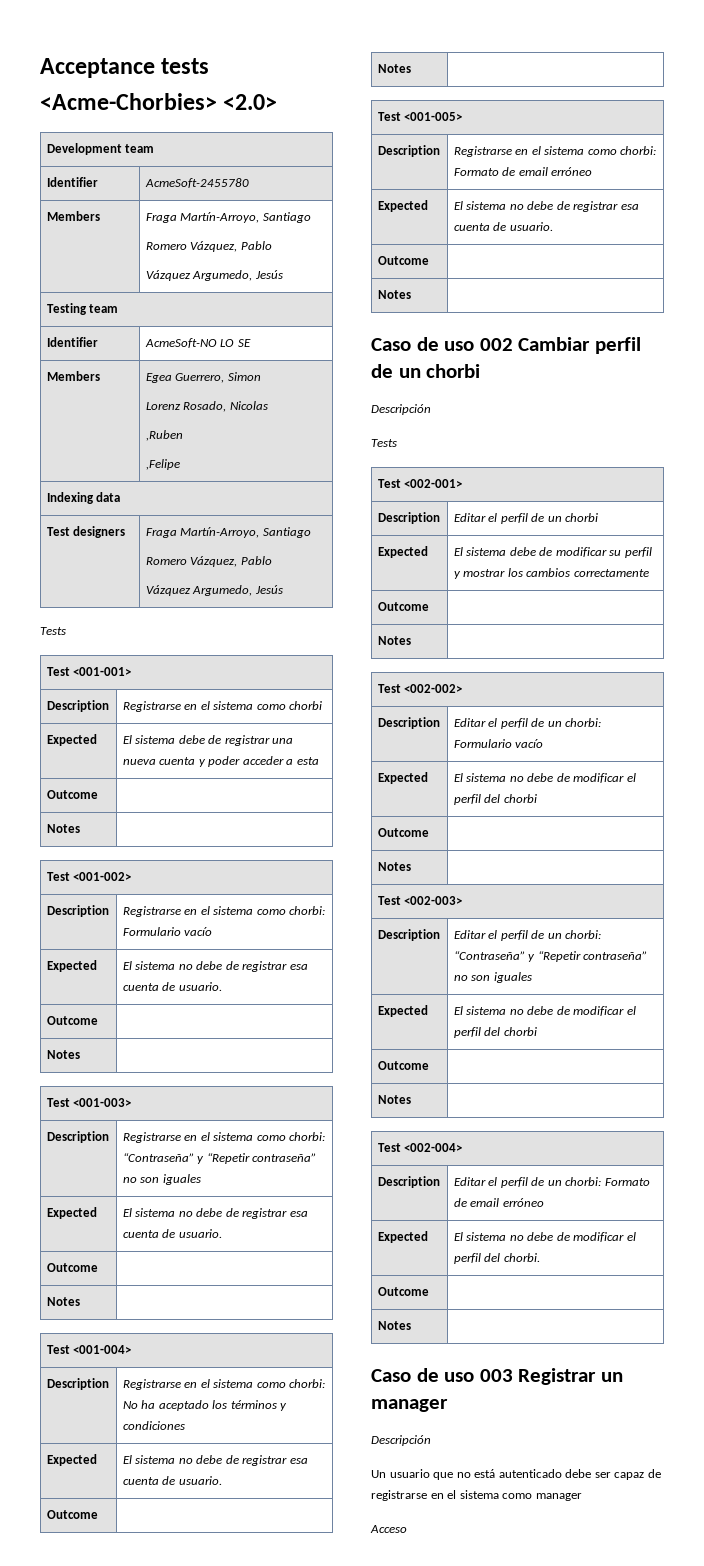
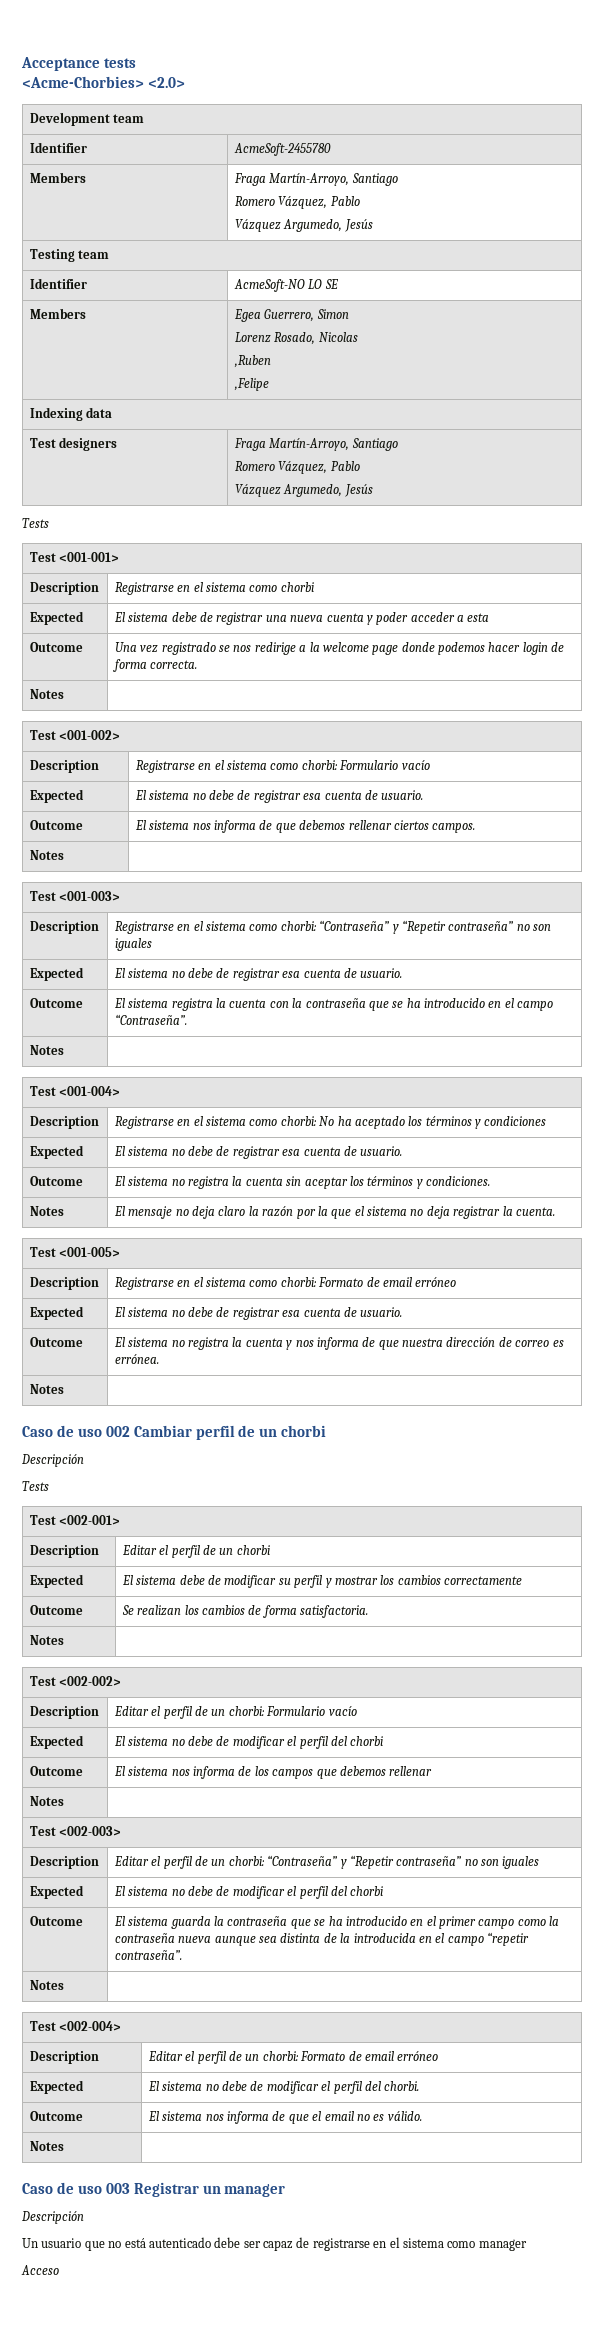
  Expected | El sistema debe de registrar una nueva cuenta y poder acceder a esta
- Outcome |
+ Outcome | Una vez registrado se nos redirige a la welcome page donde podemos hacer login de forma correcta.
  Description | Registrarse en el sistema como chorbi: Formulario vacío
  Expected | El sistema no debe de registrar esa cuenta de usuario.
- Outcome |
+ Outcome | El sistema nos informa de que debemos rellenar ciertos campos.
  Description | Registrarse en el sistema como chorbi: “Contraseña” y “Repetir contraseña” no son iguales
  Expected | El sistema no debe de registrar esa cuenta de usuario.
- Outcome |
+ Outcome | El sistema registra la cuenta con la contraseña que se ha introducido en el campo “Contraseña”.
  Description | Registrarse en el sistema como chorbi: No ha aceptado los términos y condiciones
  Expected | El sistema no debe de registrar esa cuenta de usuario.
- Outcome |
- Notes |
+ Outcome | El sistema no registra la cuenta sin aceptar los términos y condiciones.
+ Notes | El mensaje no deja claro la razón por la que el sistema no deja registrar la cuenta.
  Description | Registrarse en el sistema como chorbi: Formato de email erróneo
  Expected | El sistema no debe de registrar esa cuenta de usuario.
- Outcome |
+ Outcome | El sistema no registra la cuenta y nos informa de que nuestra dirección de correo es errónea.
  Expected | El sistema debe de modificar su perfil y mostrar los cambios correctamente
- Outcome |
+ Outcome | Se realizan los cambios de forma satisfactoria.
  Description | Editar el perfil de un chorbi: Formulario vacío
  Expected | El sistema no debe de modificar el perfil del chorbi
- Outcome |
+ Outcome | El sistema nos informa de los campos que debemos rellenar
  Description | Editar el perfil de un chorbi: “Contraseña” y “Repetir contraseña” no son iguales
  Expected | El sistema no debe de modificar el perfil del chorbi
- Outcome |
+ Outcome | El sistema guarda la contraseña que se ha introducido en el primer campo como la contraseña nueva aunque sea distinta de la introducida en el campo “repetir contraseña”.
  Expected | El sistema no debe de modificar el perfil del chorbi.
- Outcome |
+ Outcome | El sistema nos informa de que el email no es válido.

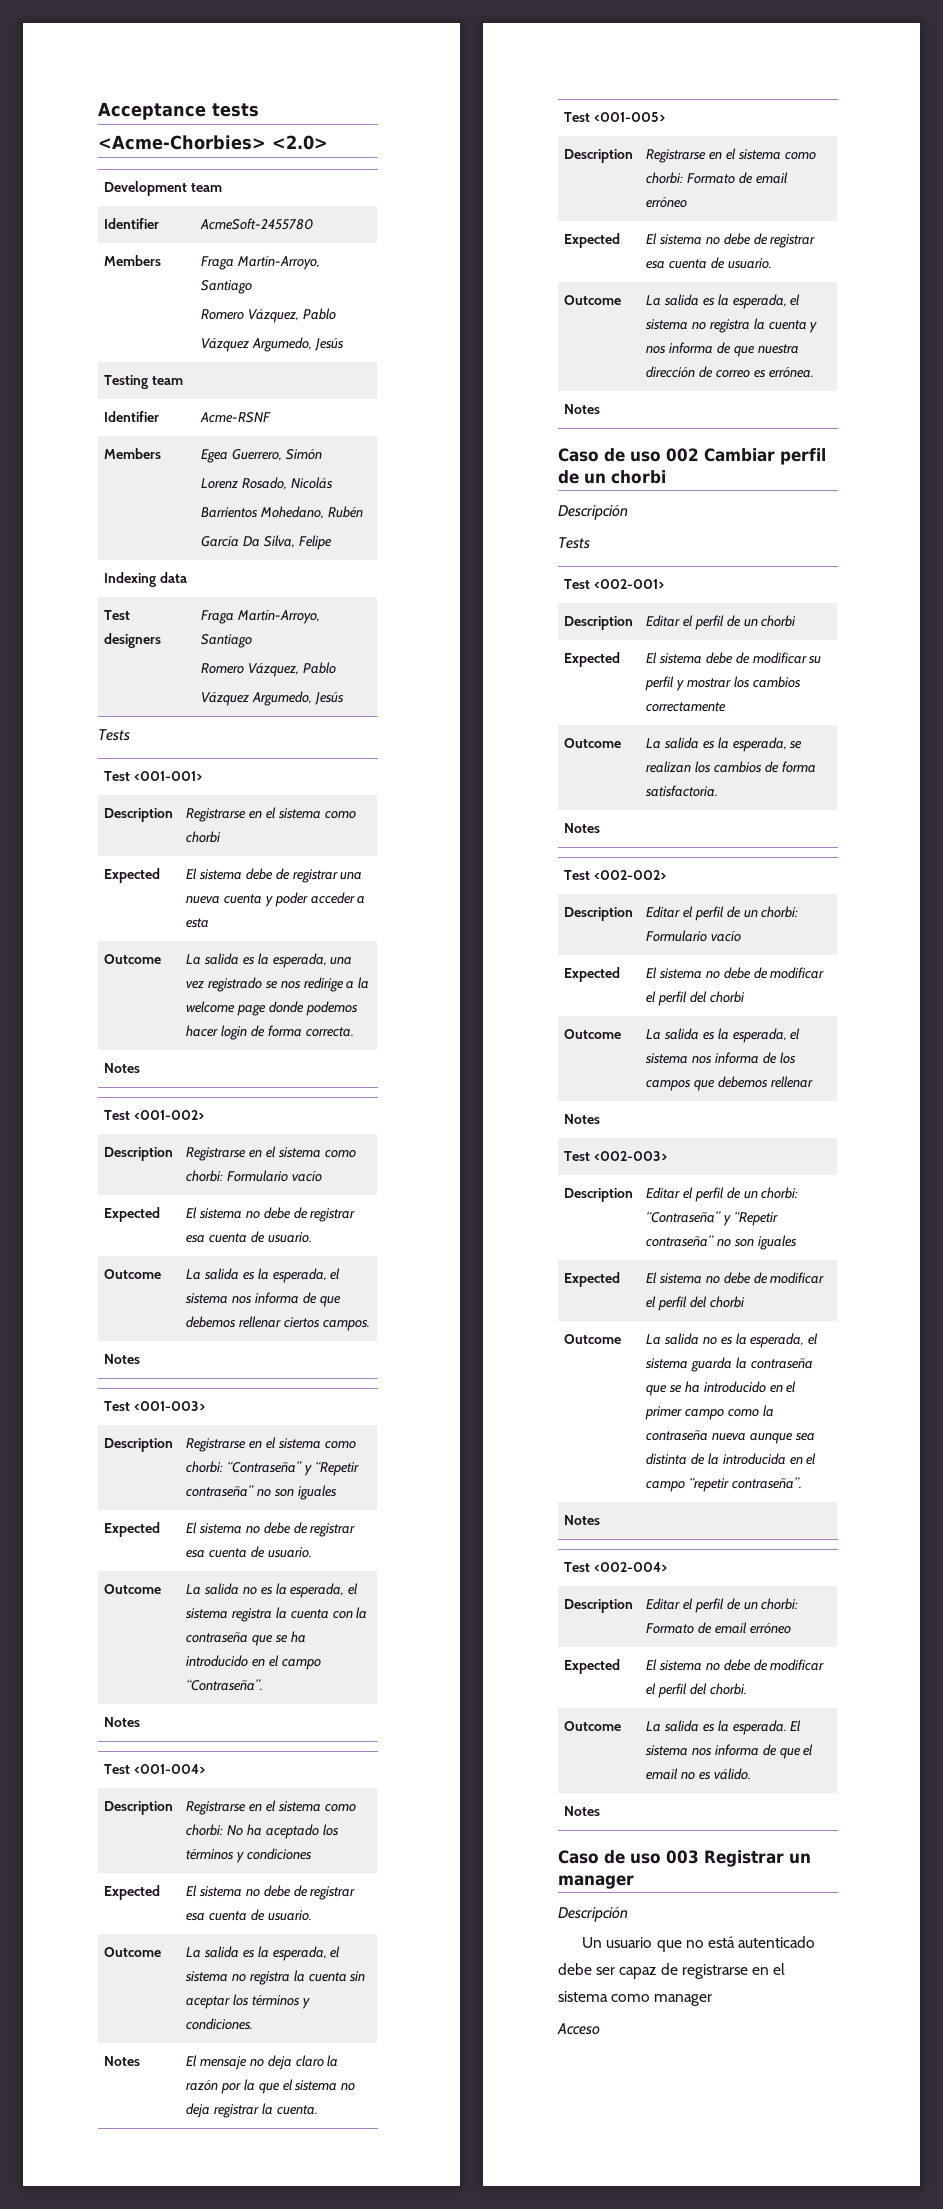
- Identifier | AcmeSoft-NO LO SE
+ Identifier | Acme-RSNF
- Members | Egea Guerrero, Simon
- Lorenz Rosado, Nicolas
- ,Ruben
- ,Felipe
+ Members | Egea Guerrero, Simón
+ Lorenz Rosado, Nicolás
+ Barrientos Mohedano, Rubén
+ García Da Silva, Felipe
- Outcome | Una vez registrado se nos redirige a la welcome page donde podemos hacer login de forma correcta.
+ Outcome | La salida es la esperada, una vez registrado se nos redirige a la welcome page donde podemos hacer login de forma correcta.
- Outcome | El sistema nos informa de que debemos rellenar ciertos campos.
+ Outcome | La salida es la esperada, el sistema nos informa de que debemos rellenar ciertos campos.
- Outcome | El sistema registra la cuenta con la contraseña que se ha introducido en el campo “Contraseña”.
+ Outcome | La salida no es la esperada, el sistema registra la cuenta con la contraseña que se ha introducido en el campo “Contraseña”.
- Outcome | El sistema no registra la cuenta sin aceptar los términos y condiciones.
+ Outcome | La salida es la esperada, el sistema no registra la cuenta sin aceptar los términos y condiciones.
- Outcome | El sistema no registra la cuenta y nos informa de que nuestra dirección de correo es errónea.
+ Outcome | La salida es la esperada, el sistema no registra la cuenta y nos informa de que nuestra dirección de correo es errónea.
- Outcome | Se realizan los cambios de forma satisfactoria.
+ Outcome | La salida es la esperada, se realizan los cambios de forma satisfactoria.
- Outcome | El sistema nos informa de los campos que debemos rellenar
+ Outcome | La salida es la esperada, el sistema nos informa de los campos que debemos rellenar
- Outcome | El sistema guarda la contraseña que se ha introducido en el primer campo como la contraseña nueva aunque sea distinta de la introducida en el campo “repetir contraseña”.
+ Outcome | La salida no es la esperada, el sistema guarda la contraseña que se ha introducido en el primer campo como la contraseña nueva aunque sea distinta de la introducida en el campo “repetir contraseña”.
- Outcome | El sistema nos informa de que el email no es válido.
+ Outcome | La salida es la esperada. El sistema nos informa de que el email no es válido.

